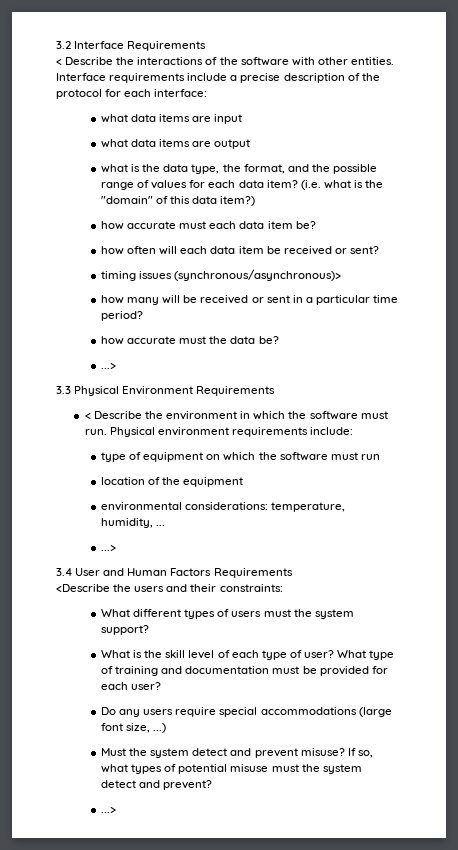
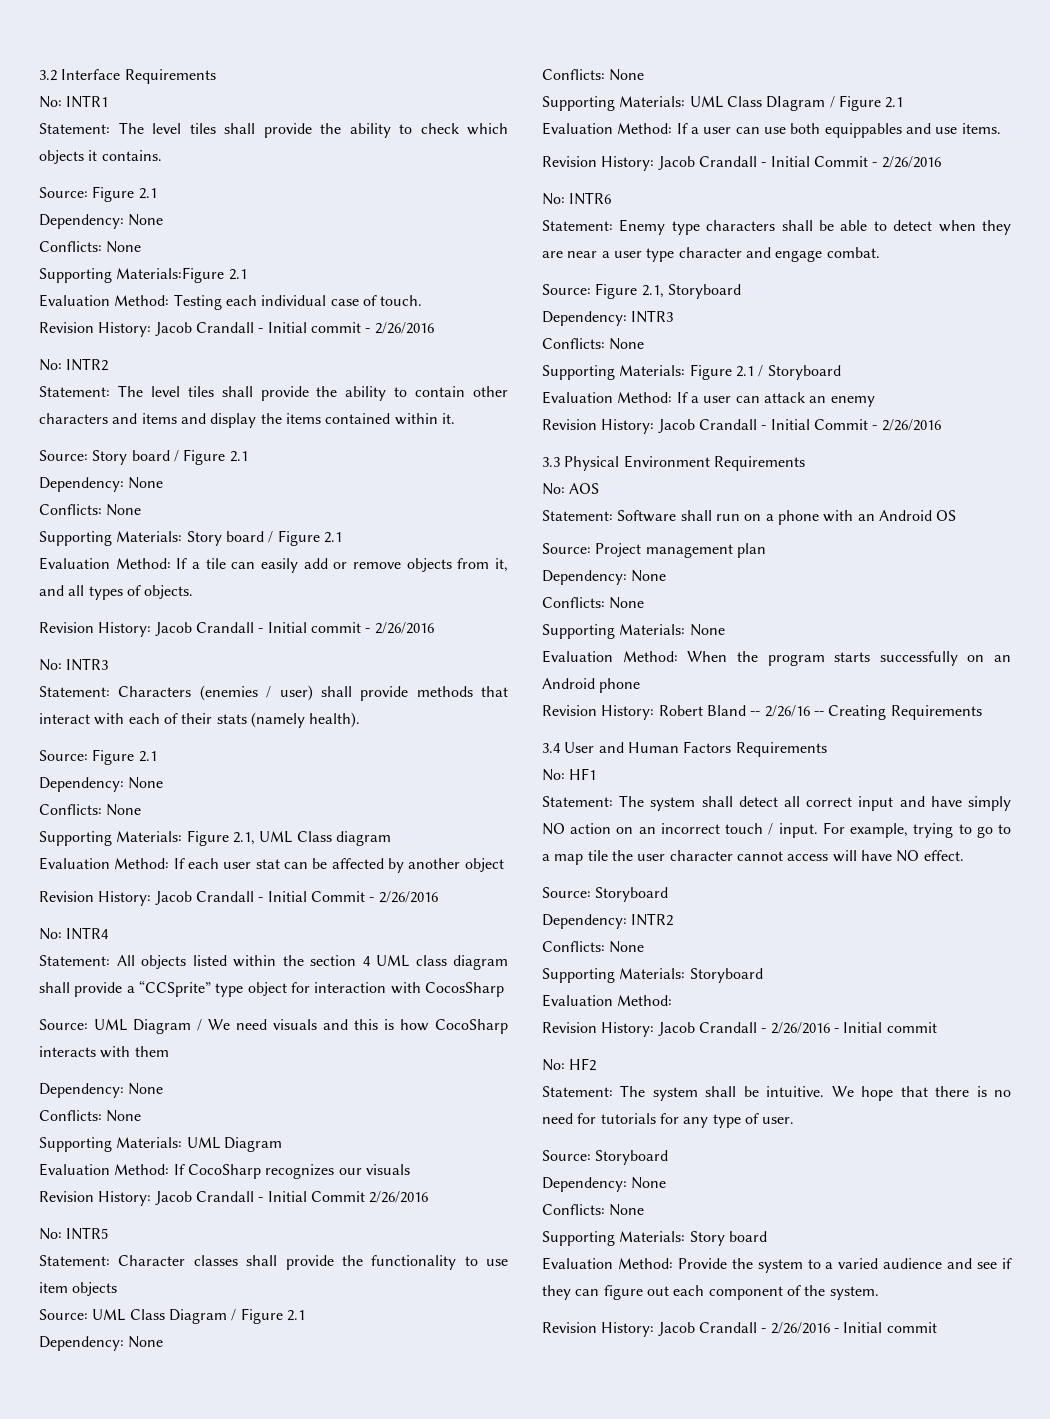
- < Describe the interactions of the software with other entities. Interface requirements include a precise description of the protocol for each interface:
- what data items are input
- what data items are output
- what is the data type, the format, and the possible range of values for each data item? (i.e. what is the "domain" of this data item?)
- how accurate must each data item be?
- how often will each data item be received or sent?
- timing issues (synchronous/asynchronous)>
- how many will be received or sent in a particular time period?
- how accurate must the data be?
- ...>
+ No: INTR1
+ Statement: The level tiles shall provide the ability to check which objects it contains.
+ Source: Figure 2.1
+ Dependency: None
+ Conflicts: None
+ Supporting Materials:Figure 2.1
+ Evaluation Method: Testing each individual case of touch.
+ Revision History: Jacob Crandall - Initial commit - 2/26/2016
+ No: INTR2
+ Statement: The level tiles shall provide the ability to contain other characters and items and display the items contained within it.
+ Source: Story board / Figure 2.1
+ Dependency: None
+ Conflicts: None
+ Supporting Materials: Story board / Figure 2.1
+ Evaluation Method: If a tile can easily add or remove objects from it, and all types of objects.
+ Revision History: Jacob Crandall - Initial commit - 2/26/2016
+ No: INTR3
+ Statement: Characters (enemies / user) shall provide methods that interact with each of their stats (namely health).
+ Source: Figure 2.1
+ Dependency: None
+ Conflicts: None
+ Supporting Materials: Figure 2.1, UML Class diagram
+ Evaluation Method: If each user stat can be affected by another object
+ Revision History: Jacob Crandall - Initial Commit - 2/26/2016
+ No: INTR4
+ Statement: All objects listed within the section 4 UML class diagram shall provide a “CCSprite” type object for interaction with CocosSharp
+ Source: UML Diagram / We need visuals and this is how CocoSharp interacts with them
+ Dependency: None
+ Conflicts: None
+ Supporting Materials: UML Diagram
+ Evaluation Method: If CocoSharp recognizes our visuals
+ Revision History: Jacob Crandall - Initial Commit 2/26/2016
+ No: INTR5
+ Statement: Character classes shall provide the functionality to use item objects
+ Source: UML Class Diagram / Figure 2.1
+ Dependency: None
+ Conflicts: None
+ Supporting Materials: UML Class DIagram / Figure 2.1
+ Evaluation Method: If a user can use both equippables and use items.
+ Revision History: Jacob Crandall - Initial Commit - 2/26/2016
+ No: INTR6
+ Statement: Enemy type characters shall be able to detect when they are near a user type character and engage combat.
+ Source: Figure 2.1, Storyboard
+ Dependency: INTR3
+ Conflicts: None
+ Supporting Materials: Figure 2.1 / Storyboard
+ Evaluation Method: If a user can attack an enemy
+ Revision History: Jacob Crandall - Initial Commit - 2/26/2016
  3.3 Physical Environment Requirements
- < Describe the environment in which the software must run. Physical environment requirements include:
- type of equipment on which the software must run
- location of the equipment
- environmental considerations: temperature, humidity, ...
- ...>
+ No: AOS
+ Statement: Software shall run on a phone with an Android OS
+ Source: Project management plan
+ Dependency: None
+ Conflicts: None
+ Supporting Materials: None
+ Evaluation Method: When the program starts successfully on an Android phone
+ Revision History: Robert Bland -- 2/26/16 -- Creating Requirements
- <Describe the users and their constraints:
- What different types of users must the system support?
- What is the skill level of each type of user? What type of training and documentation must be provided for each user?
- Do any users require special accommodations (large font size, ...)
- Must the system detect and prevent misuse? If so, what types of potential misuse must the system detect and prevent?
- ...>
+ No: HF1
+ Statement: The system shall detect all correct input and have simply NO action on an incorrect touch / input. For example, trying to go to a map tile the user character cannot access will have NO effect.
+ Source: Storyboard
+ Dependency: INTR2
+ Conflicts: None
+ Supporting Materials: Storyboard
+ Evaluation Method:
+ Revision History: Jacob Crandall - 2/26/2016 - Initial commit
+ No: HF2
+ Statement: The system shall be intuitive. We hope that there is no need for tutorials for any type of user.
+ Source: Storyboard
+ Dependency: None
+ Conflicts: None
+ Supporting Materials: Story board
+ Evaluation Method: Provide the system to a varied audience and see if they can figure out each component of the system.
+ Revision History: Jacob Crandall - 2/26/2016 - Initial commit

